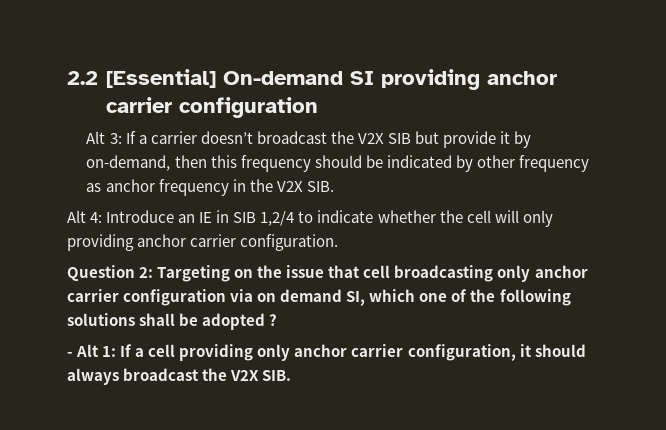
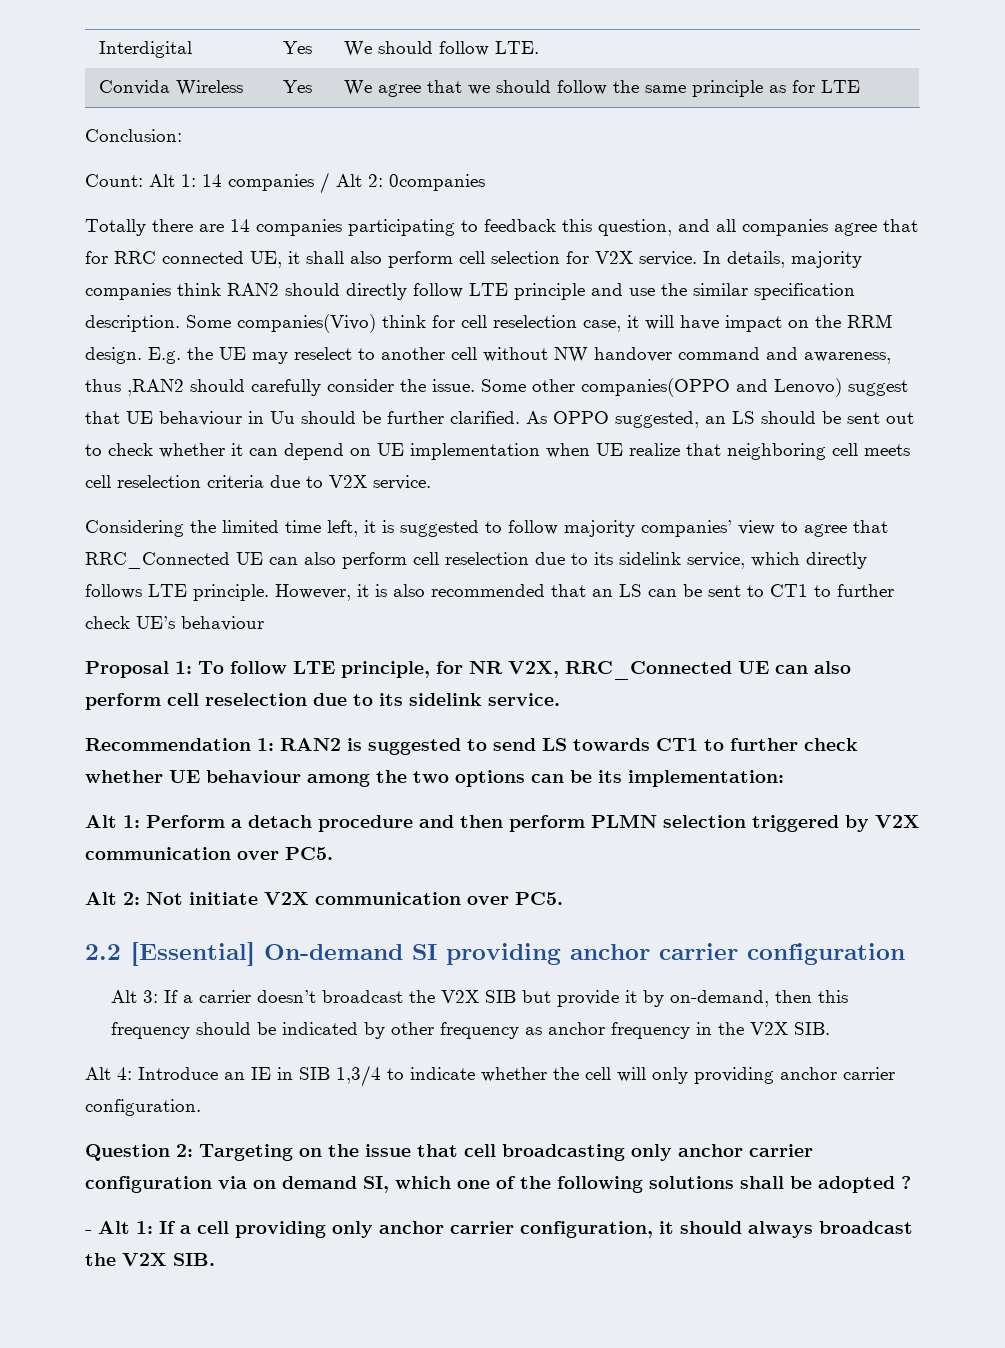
+ Interdigital | Yes | We should follow LTE.
+ Convida Wireless | Yes | We agree that we should follow the same principle as for LTE
+ Conclusion:
+ Count: Alt 1: 14 companies / Alt 2: 0companies
+ Totally there are 14 companies participating to feedback this question, and all companies agree that for RRC connected UE, it shall also perform cell selection for V2X service. In details, majority companies think RAN2 should directly follow LTE principle and use the similar specification description. Some companies(Vivo) think for cell reselection case, it will have impact on the RRM design. E.g. the UE may reselect to another cell without NW handover command and awareness, thus ,RAN2 should carefully consider the issue. Some other companies(OPPO and Lenovo) suggest that UE behaviour in Uu should be further clarified. As OPPO suggested, an LS should be sent out to check whether it can depend on UE implementation when UE realize that neighboring cell meets cell reselection criteria due to V2X service.
+ Considering the limited time left, it is suggested to follow majority companies’ view to agree that RRC_Connected UE can also perform cell reselection due to its sidelink service, which directly follows LTE principle. However, it is also recommended that an LS can be sent to CT1 to further check UE’s behaviour
+ Proposal 1: To follow LTE principle, for NR V2X, RRC_Connected UE can also perform cell reselection due to its sidelink service.
+ Recommendation 1: RAN2 is suggested to send LS towards CT1 to further check whether UE behaviour among the two options can be its implementation:
+ Alt 1: Perform a detach procedure and then perform PLMN selection triggered by V2X communication over PC5.
+ Alt 2: Not initiate V2X communication over PC5.
- Alt 4: Introduce an IE in SIB 1,2/4 to indicate whether the cell will only providing anchor carrier configuration.
+ Alt 4: Introduce an IE in SIB 1,3/4 to indicate whether the cell will only providing anchor carrier configuration.

